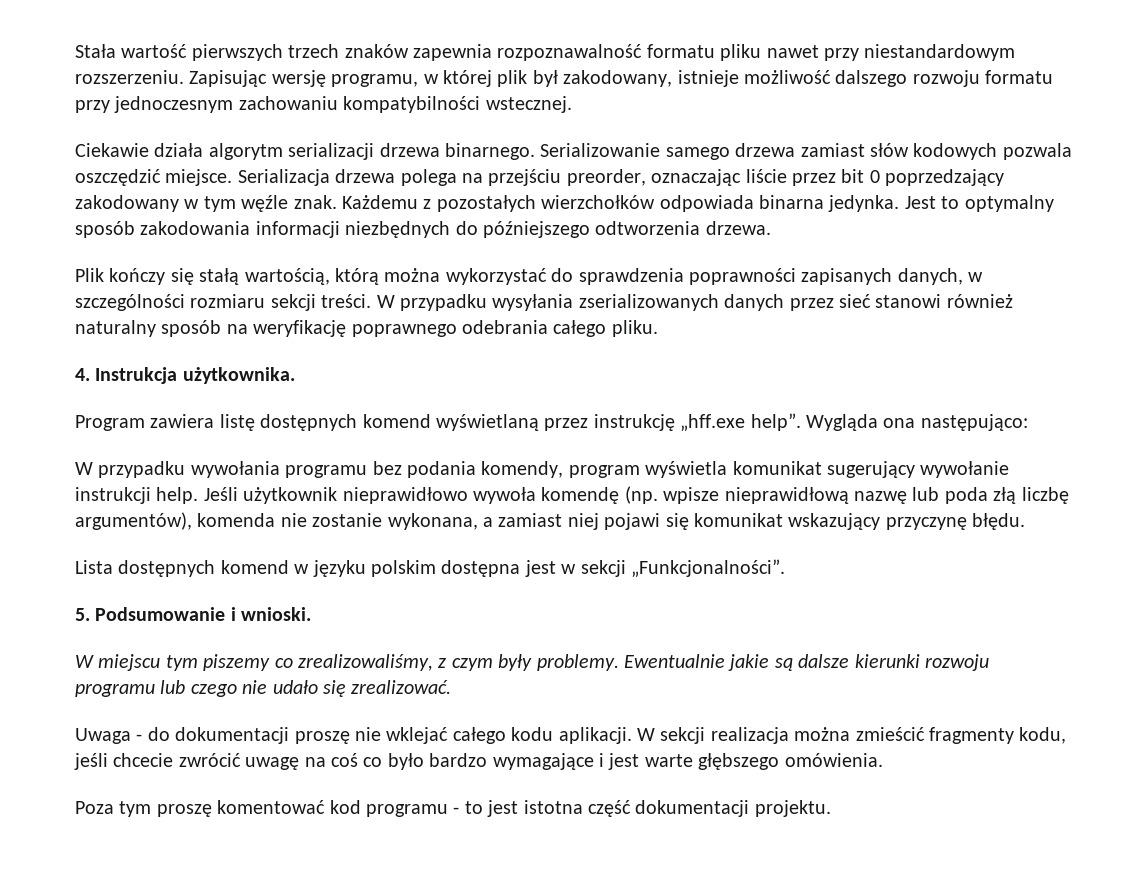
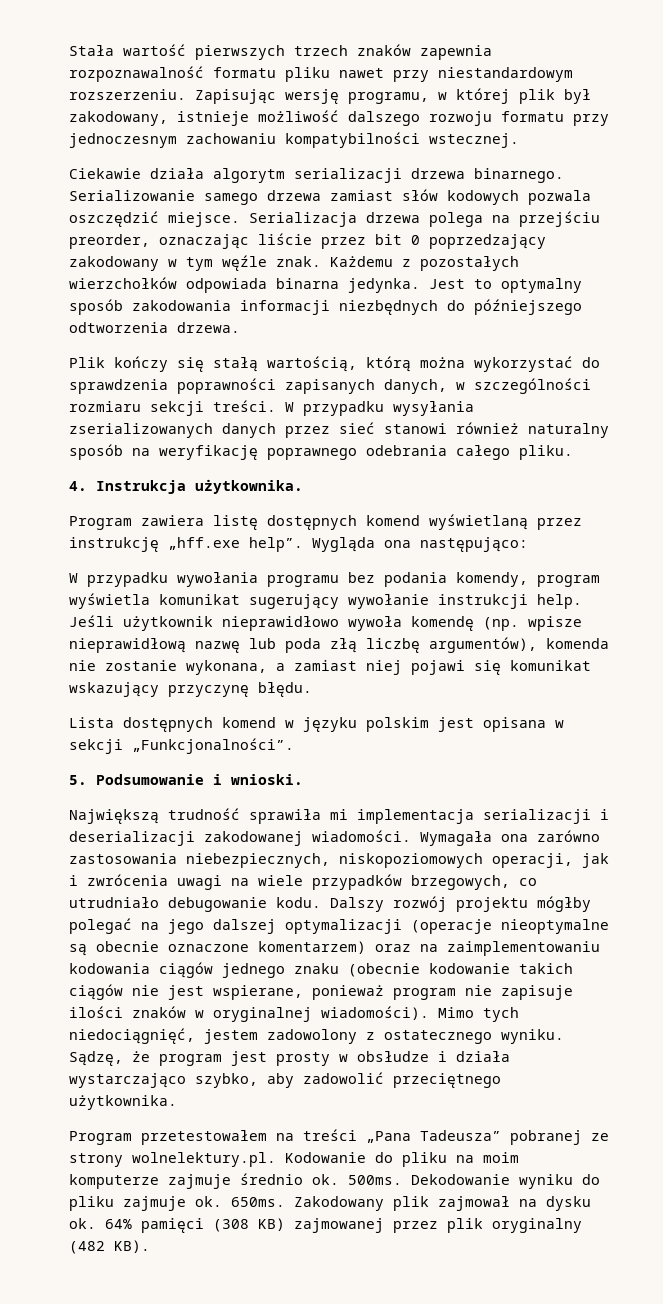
- Lista dostępnych komend w języku polskim dostępna jest w sekcji „Funkcjonalności”.
+ Lista dostępnych komend w języku polskim jest opisana w sekcji „Funkcjonalności”.
- W miejscu tym piszemy co zrealizowaliśmy, z czym były problemy. Ewentualnie jakie są dalsze kierunki rozwoju programu lub czego nie udało się zrealizować.
- Uwaga - do dokumentacji proszę nie wklejać całego kodu aplikacji. W sekcji realizacja można zmieścić fragmenty kodu, jeśli chcecie zwrócić uwagę na coś co było bardzo wymagające i jest warte głębszego omówienia.
- Poza tym proszę komentować kod programu - to jest istotna część dokumentacji projektu.
+ Największą trudność sprawiła mi implementacja serializacji i deserializacji zakodowanej wiadomości. Wymagała ona zarówno zastosowania niebezpiecznych, niskopoziomowych operacji, jak i zwrócenia uwagi na wiele przypadków brzegowych, co utrudniało debugowanie kodu. Dalszy rozwój projektu mógłby polegać na jego dalszej optymalizacji (operacje nieoptymalne są obecnie oznaczone komentarzem) oraz na zaimplementowaniu kodowania ciągów jednego znaku (obecnie kodowanie takich ciągów nie jest wspierane, ponieważ program nie zapisuje ilości znaków w oryginalnej wiadomości). Mimo tych niedociągnięć, jestem zadowolony z ostatecznego wyniku. Sądzę, że program jest prosty w obsłudze i działa wystarczająco szybko, aby zadowolić przeciętnego użytkownika.
+ Program przetestowałem na treści „Pana Tadeusza” pobranej ze strony wolnelektury.pl. Kodowanie do pliku na moim komputerze zajmuje średnio ok. 500ms. Dekodowanie wyniku do pliku zajmuje ok. 650ms. Zakodowany plik zajmował na dysku ok. 64% pamięci (308 KB) zajmowanej przez plik oryginalny (482 KB).

